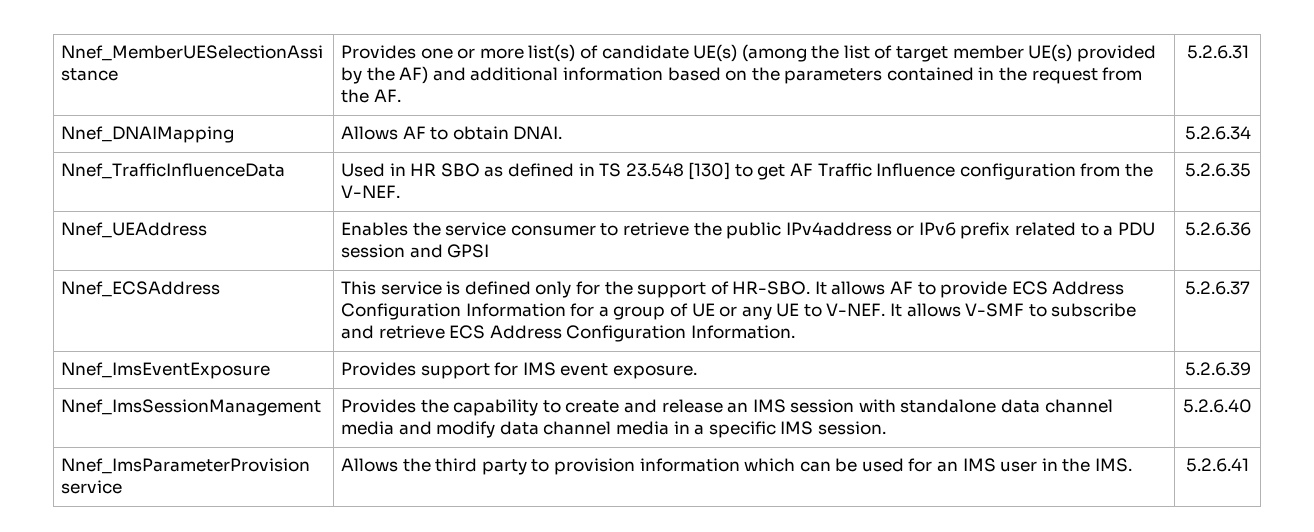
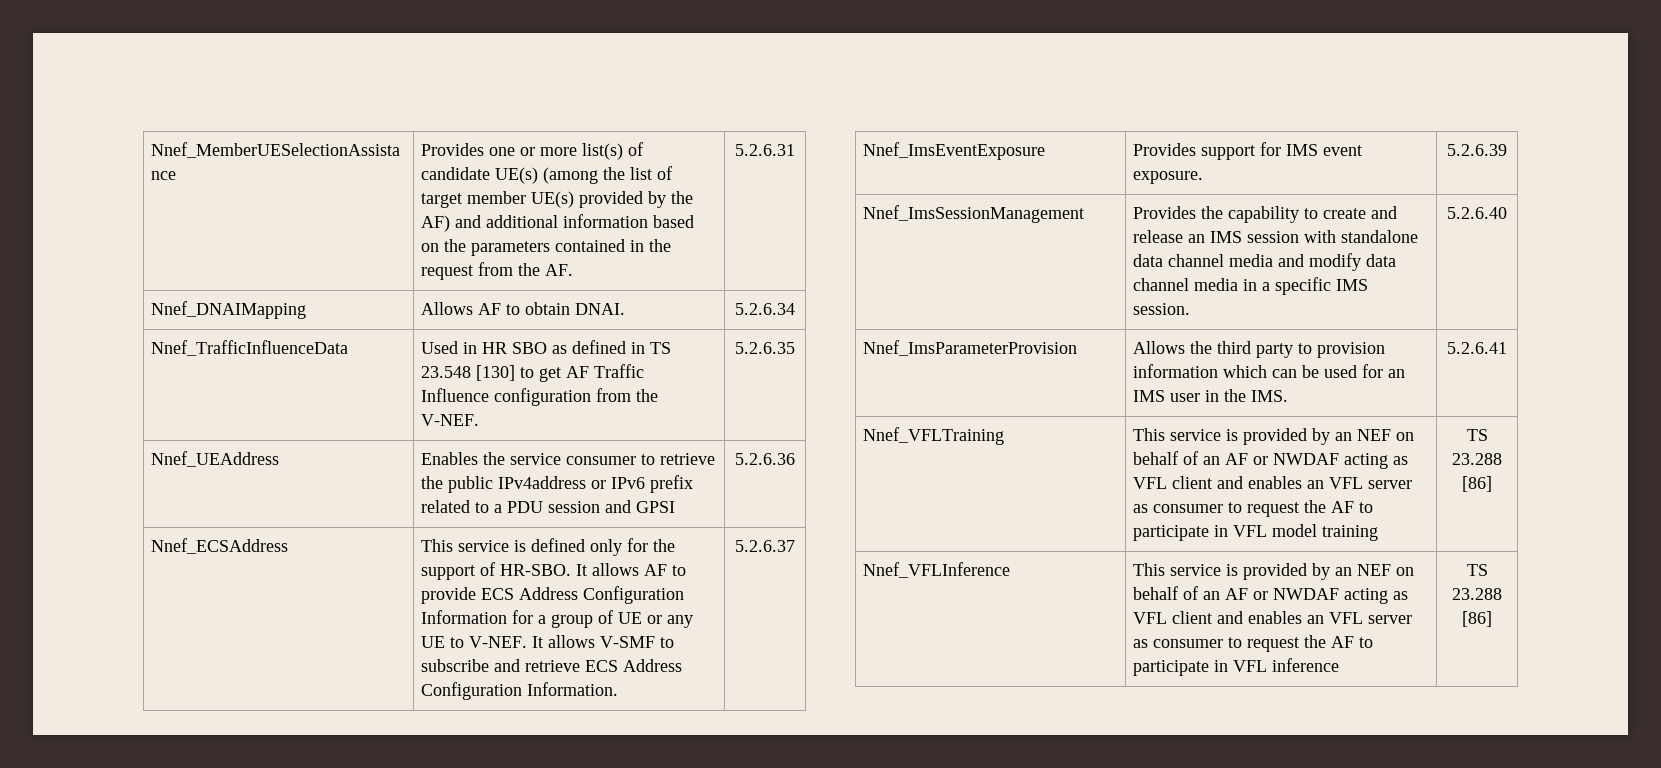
- Nnef_ImsParameterProvision service | Allows the third party to provision information which can be used for an IMS user in the IMS. | 5.2.6.41
+ Nnef_ImsParameterProvision | Allows the third party to provision information which can be used for an IMS user in the IMS. | 5.2.6.41
+ Nnef_VFLTraining | This service is provided by an NEF on behalf of an AF or NWDAF acting as VFL client and enables an VFL server as consumer to request the AF to participate in VFL model training | TS 23.288 [86]
+ Nnef_VFLInference | This service is provided by an NEF on behalf of an AF or NWDAF acting as VFL client and enables an VFL server as consumer to request the AF to participate in VFL inference | TS 23.288 [86]

